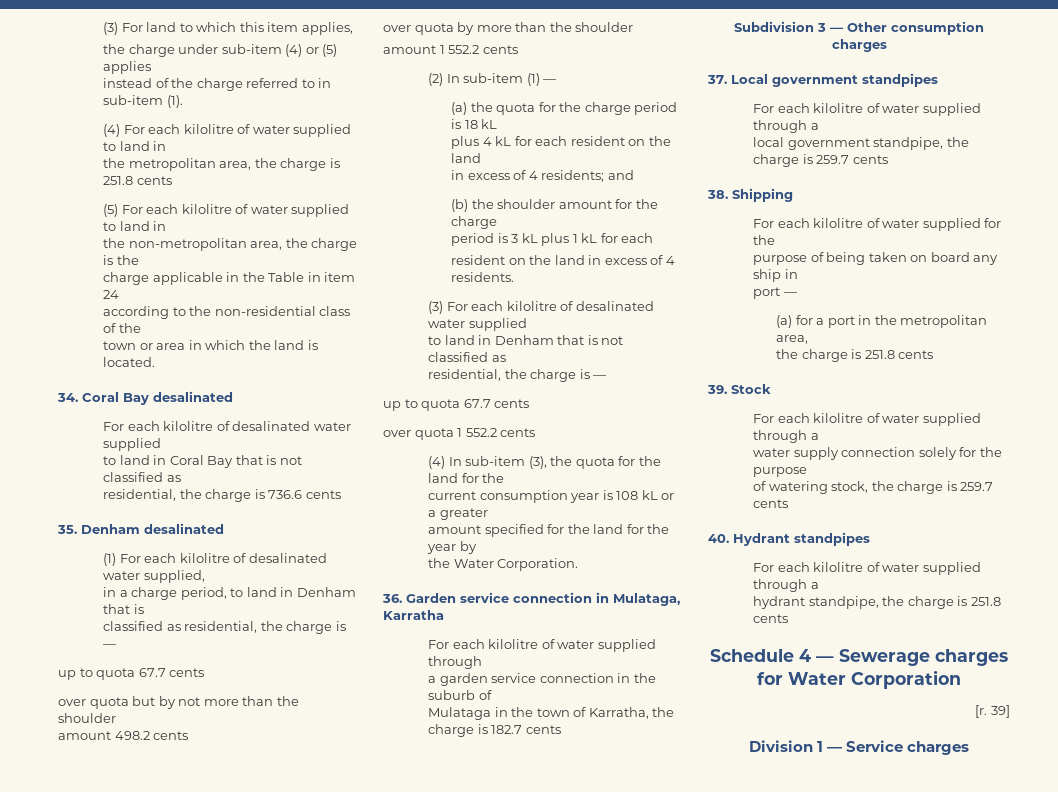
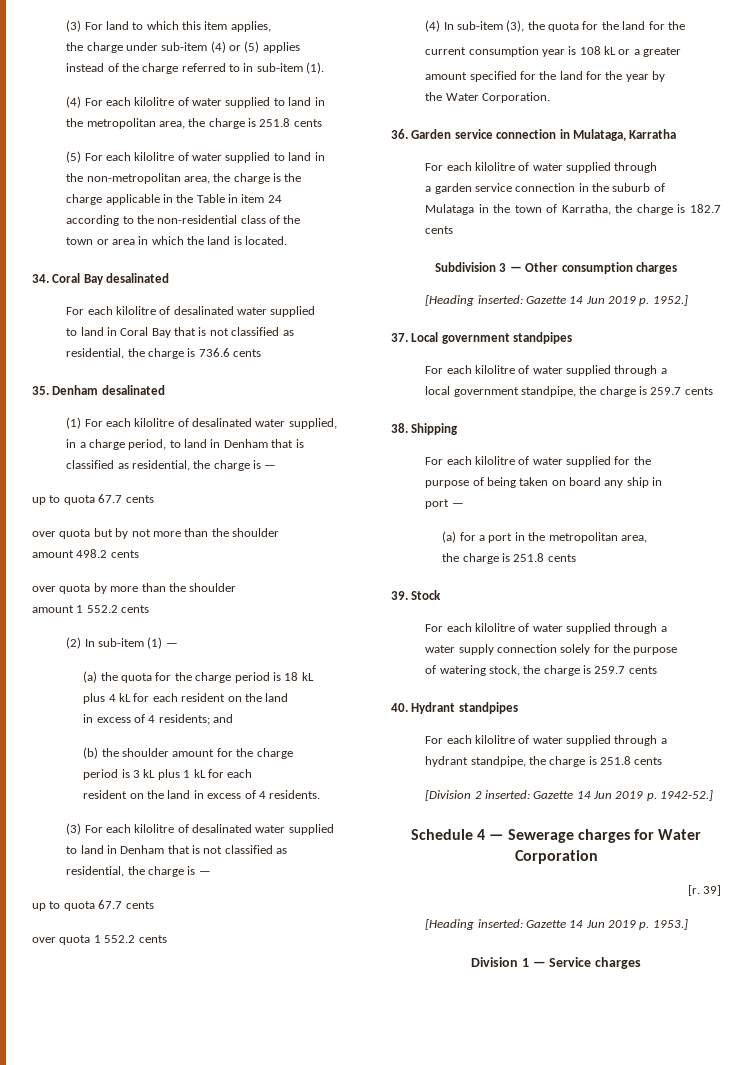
+ [Heading inserted: Gazette 14 Jun 2019 p. 1952.]
+ [Division 2 inserted: Gazette 14 Jun 2019 p. 1942-52.]
+ [Heading inserted: Gazette 14 Jun 2019 p. 1953.]

